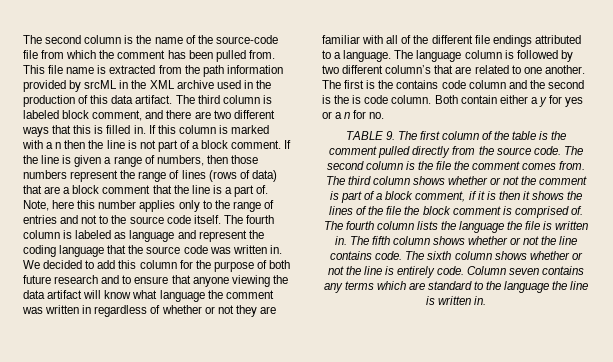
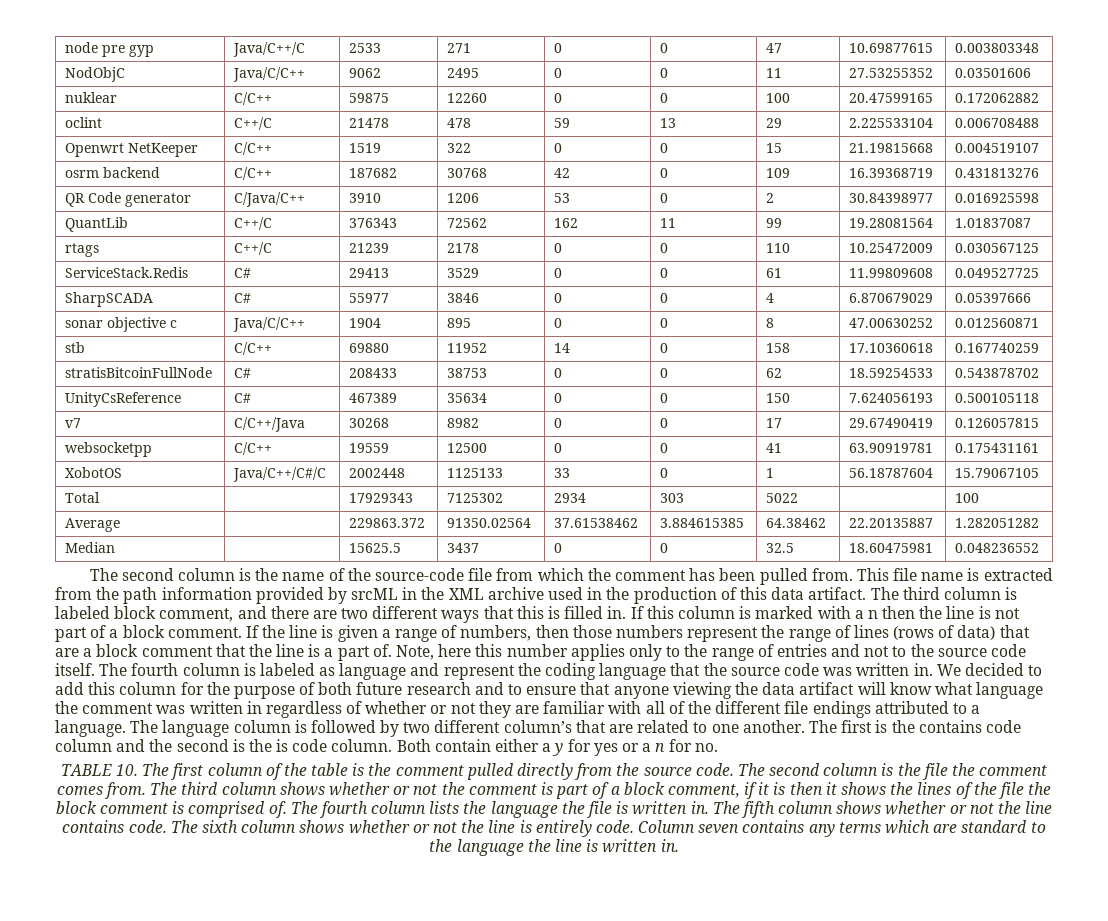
+ node pre gyp | Java/C++/C | 2533 | 271 | 0 | 0 | 47 | 10.69877615 | 0.003803348
+ NodObjC | Java/C/C++ | 9062 | 2495 | 0 | 0 | 11 | 27.53255352 | 0.03501606
+ nuklear | C/C++ | 59875 | 12260 | 0 | 0 | 100 | 20.47599165 | 0.172062882
+ oclint | C++/C | 21478 | 478 | 59 | 13 | 29 | 2.225533104 | 0.006708488
+ Openwrt NetKeeper | C/C++ | 1519 | 322 | 0 | 0 | 15 | 21.19815668 | 0.004519107
+ osrm backend | C/C++ | 187682 | 30768 | 42 | 0 | 109 | 16.39368719 | 0.431813276
+ QR Code generator | C/Java/C++ | 3910 | 1206 | 53 | 0 | 2 | 30.84398977 | 0.016925598
+ QuantLib | C++/C | 376343 | 72562 | 162 | 11 | 99 | 19.28081564 | 1.01837087
+ rtags | C++/C | 21239 | 2178 | 0 | 0 | 110 | 10.25472009 | 0.030567125
+ ServiceStack.Redis | C# | 29413 | 3529 | 0 | 0 | 61 | 11.99809608 | 0.049527725
+ SharpSCADA | C# | 55977 | 3846 | 0 | 0 | 4 | 6.870679029 | 0.05397666
+ sonar objective c | Java/C/C++ | 1904 | 895 | 0 | 0 | 8 | 47.00630252 | 0.012560871
+ stb | C/C++ | 69880 | 11952 | 14 | 0 | 158 | 17.10360618 | 0.167740259
+ stratisBitcoinFullNode | C# | 208433 | 38753 | 0 | 0 | 62 | 18.59254533 | 0.543878702
+ UnityCsReference | C# | 467389 | 35634 | 0 | 0 | 150 | 7.624056193 | 0.500105118
+ v7 | C/C++/Java | 30268 | 8982 | 0 | 0 | 17 | 29.67490419 | 0.126057815
+ websocketpp | C/C++ | 19559 | 12500 | 0 | 0 | 41 | 63.90919781 | 0.175431161
+ XobotOS | Java/C++/C#/C | 2002448 | 1125133 | 33 | 0 | 1 | 56.18787604 | 15.79067105
+ Total | | 17929343 | 7125302 | 2934 | 303 | 5022 | | 100
+ Average | | 229863.372 | 91350.02564 | 37.61538462 | 3.884615385 | 64.38462 | 22.20135887 | 1.282051282
+ Median | | 15625.5 | 3437 | 0 | 0 | 32.5 | 18.60475981 | 0.048236552
- TABLE 9. The first column of the table is the comment pulled directly from the source code.
+ TABLE 10. The first column of the table is the comment pulled directly from the source code.

